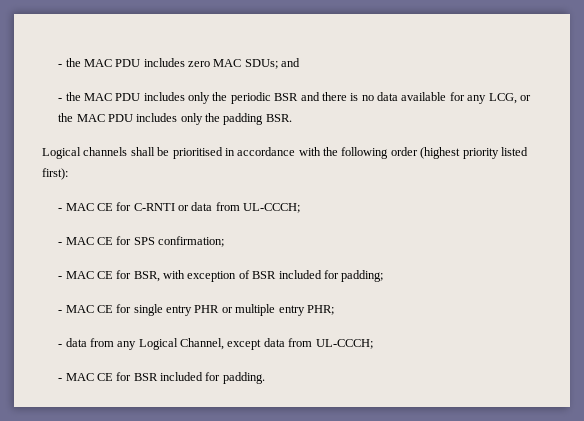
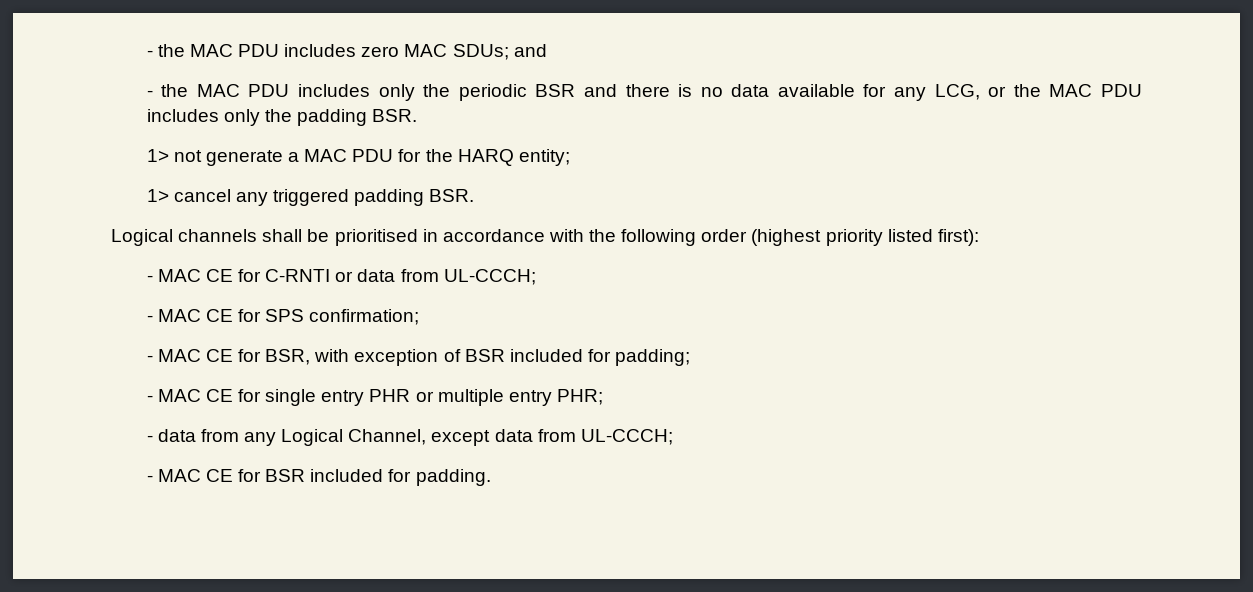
+ 1> not generate a MAC PDU for the HARQ entity;
+ 1> cancel any triggered padding BSR.

